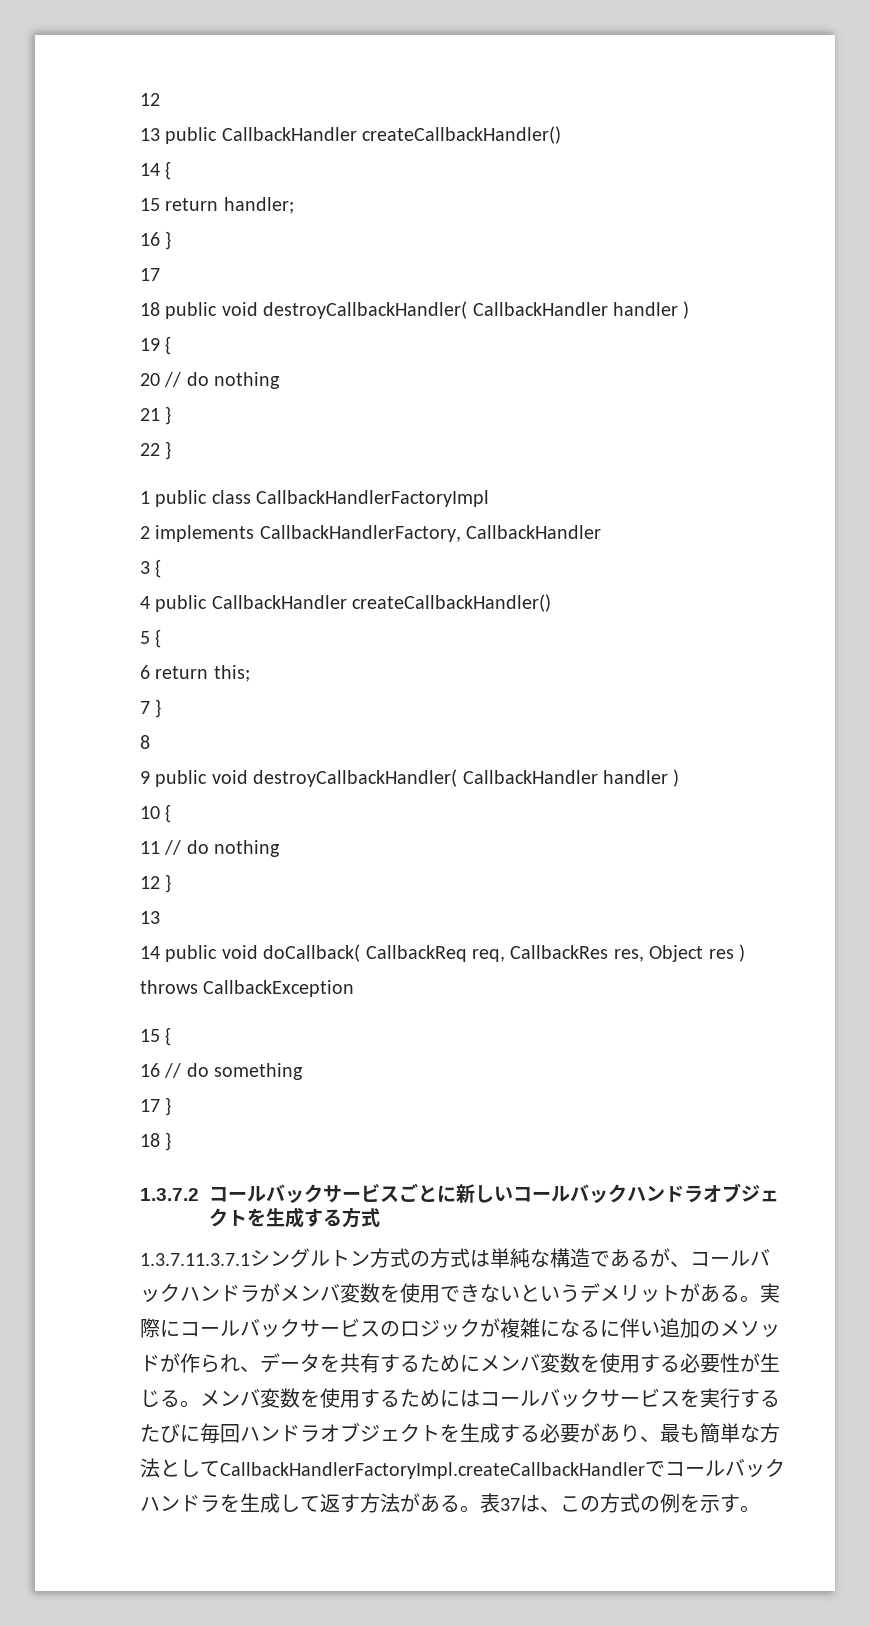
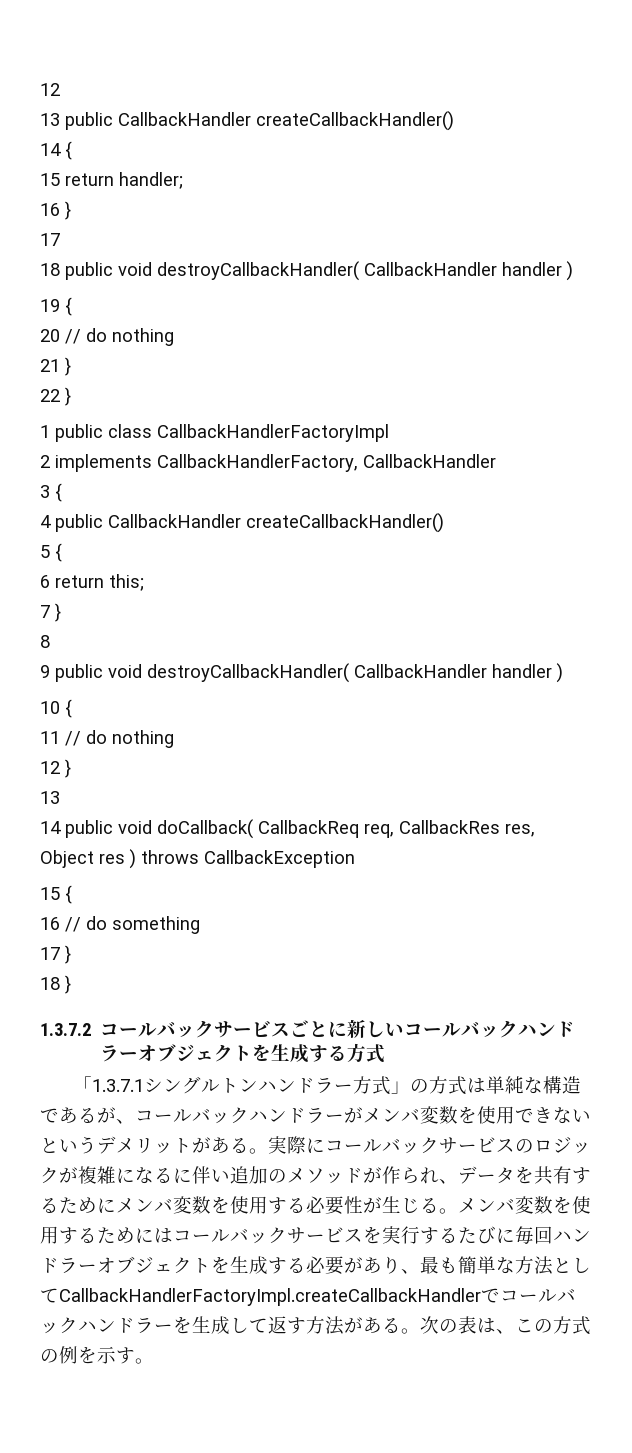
- 1.3.7.2コールバックサービスごとに新しいコールバックハンドラオブジェクトを生成する方式
+ 1.3.7.2コールバックサービスごとに新しいコールバックハンドラーオブジェクトを生成する方式
- 1.3.7.11.3.7.1シングルトン方式の方式は単純な構造であるが、コールバックハンドラがメンバ変数を使用できないというデメリットがある。
+ 「1.3.7.1シングルトンハンドラー方式」の方式は単純な構造であるが、コールバックハンドラーがメンバ変数を使用できないというデメリットがある。
- メンバ変数を使用するためにはコールバックサービスを実行するたびに毎回ハンドラオブジェクトを生成する必要があり、最も簡単な方法としてCallbackHandlerFactoryImpl.createCallbackHandlerでコールバックハンドラを生成して返す方法がある。
+ メンバ変数を使用するためにはコールバックサービスを実行するたびに毎回ハンドラーオブジェクトを生成する必要があり、最も簡単な方法としてCallbackHandlerFactoryImpl.createCallbackHandlerでコールバックハンドラーを生成して返す方法がある。
- 表37は、この方式の例を示す。
+ 次の表は、この方式の例を示す。

